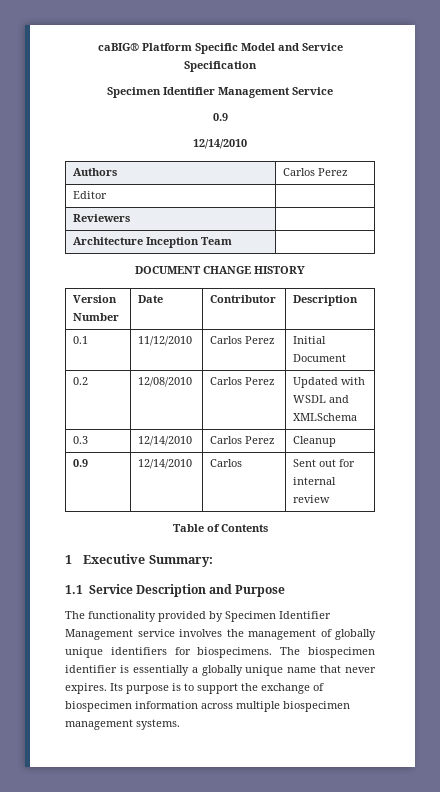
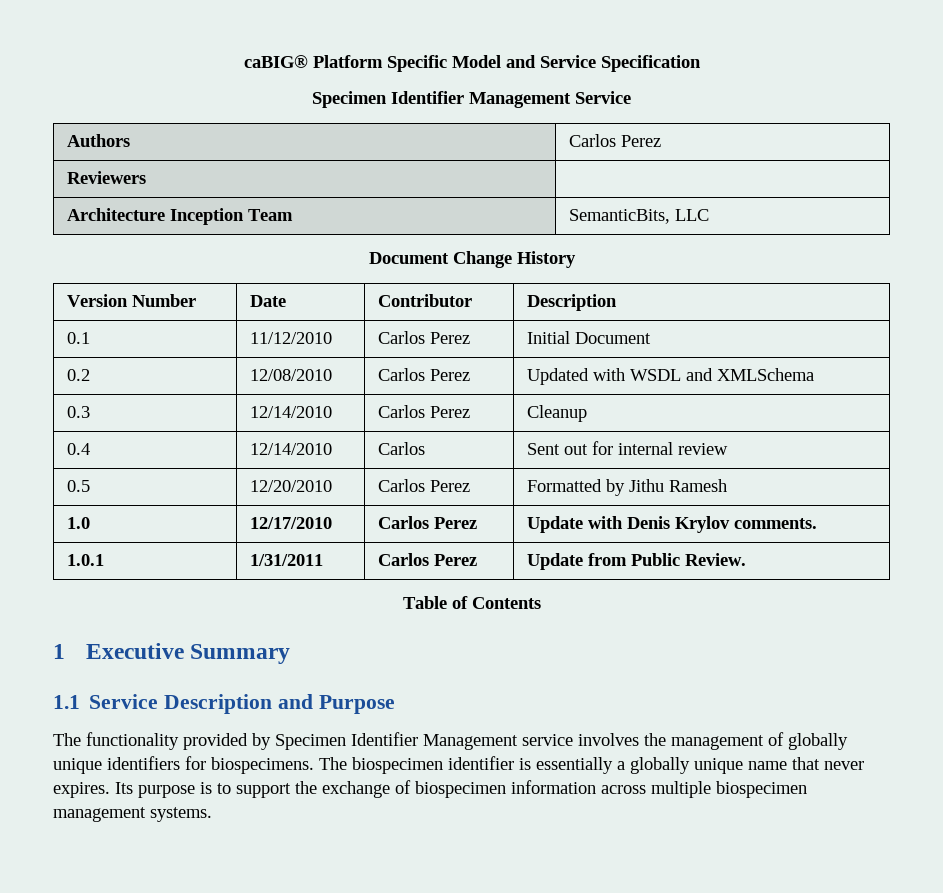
  Specimen Identifier Management Service
- 0.9
- 12/14/2010
- Editor |
- Architecture Inception Team |
- DOCUMENT CHANGE HISTORY
+ Architecture Inception Team | SemanticBits, LLC
+ Document Change History
- 0.9 | 12/14/2010 | Carlos | Sent out for internal review
+ 0.4 | 12/14/2010 | Carlos | Sent out for internal review
+ 0.5 | 12/20/2010 | Carlos Perez | Formatted by Jithu Ramesh
+ 1.0 | 12/17/2010 | Carlos Perez | Update with Denis Krylov comments.
+ 1.0.1 | 1/31/2011 | Carlos Perez | Update from Public Review.
- 1 Executive Summary:
+ 1 Executive Summary

